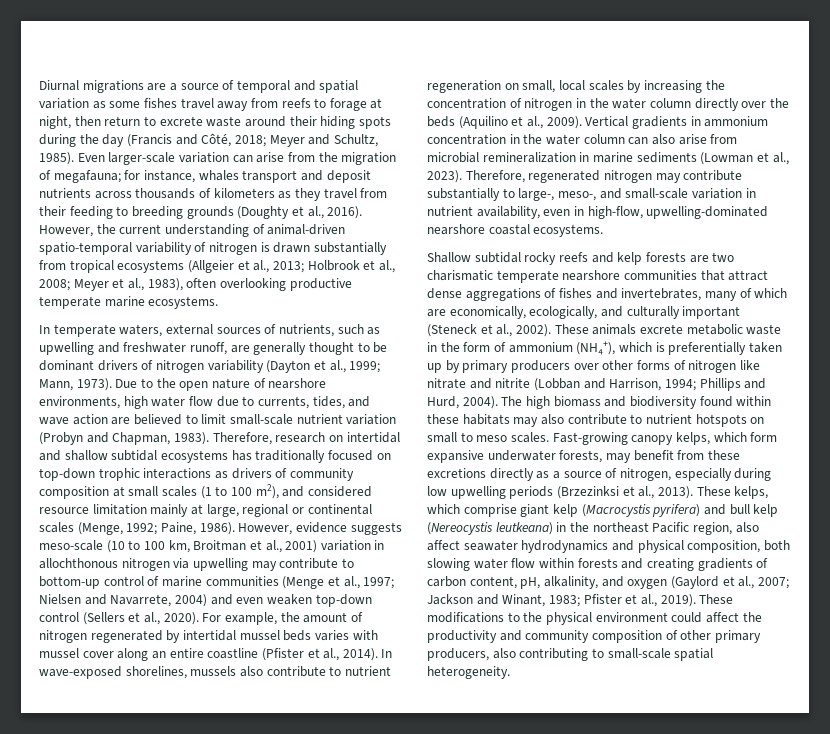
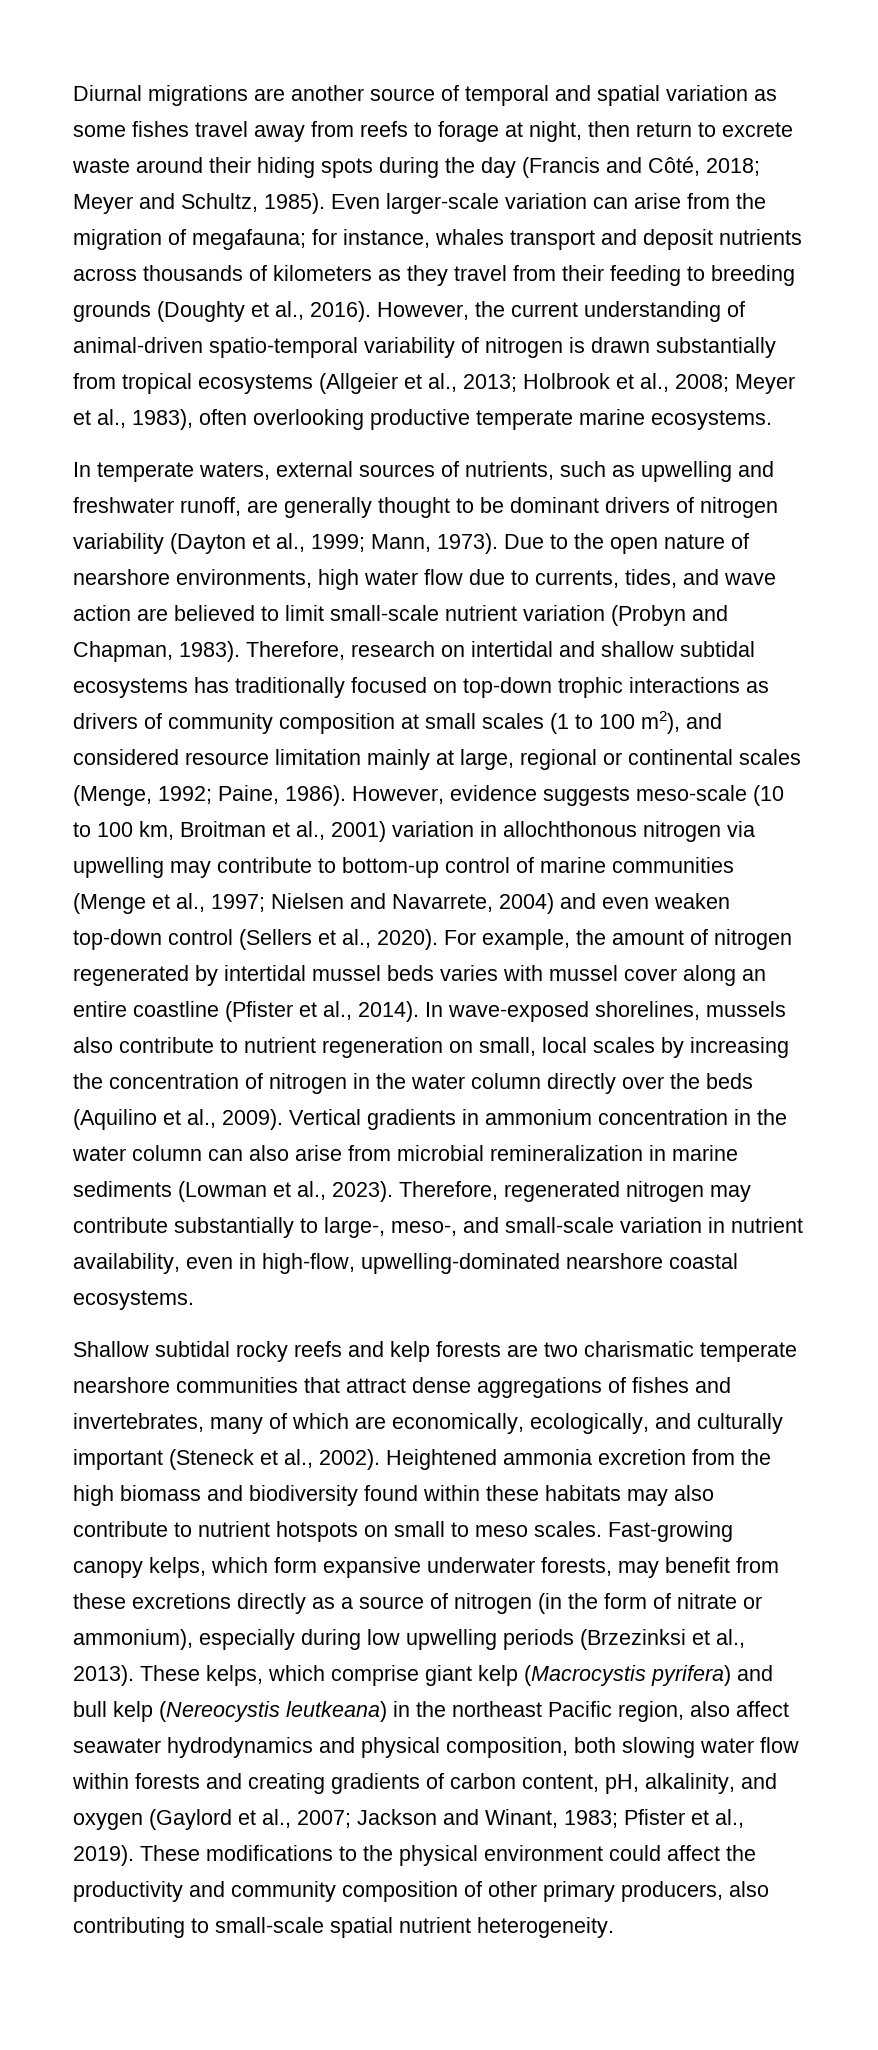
- Diurnal migrations are a source of temporal and spatial variation as some fishes travel away from reefs to forage at night, then return to excrete waste around their hiding spots during the day (Francis and Côté, 2018; Meyer and Schultz, 1985).
+ Diurnal migrations are another source of temporal and spatial variation as some fishes travel away from reefs to forage at night, then return to excrete waste around their hiding spots during the day (Francis and Côté, 2018; Meyer and Schultz, 1985).
- These animals excrete metabolic waste in the form of ammonium (NH₄⁺), which is preferentially taken up by primary producers over other forms of nitrogen like nitrate and nitrite (Lobban and Harrison, 1994; Phillips and Hurd, 2004). The high biomass and biodiversity found within these habitats may also contribute to nutrient hotspots on small to meso scales.
+ Heightened ammonia excretion from the high biomass and biodiversity found within these habitats may also contribute to nutrient hotspots on small to meso scales.
- Fast-growing canopy kelps, which form expansive underwater forests, may benefit from these excretions directly as a source of nitrogen, especially during low upwelling periods (Brzezinksi et al., 2013).
+ Fast-growing canopy kelps, which form expansive underwater forests, may benefit from these excretions directly as a source of nitrogen (in the form of nitrate or ammonium), especially during low upwelling periods (Brzezinksi et al., 2013).
- These modifications to the physical environment could affect the productivity and community composition of other primary producers, also contributing to small-scale spatial heterogeneity.
+ These modifications to the physical environment could affect the productivity and community composition of other primary producers, also contributing to small-scale spatial nutrient heterogeneity.

